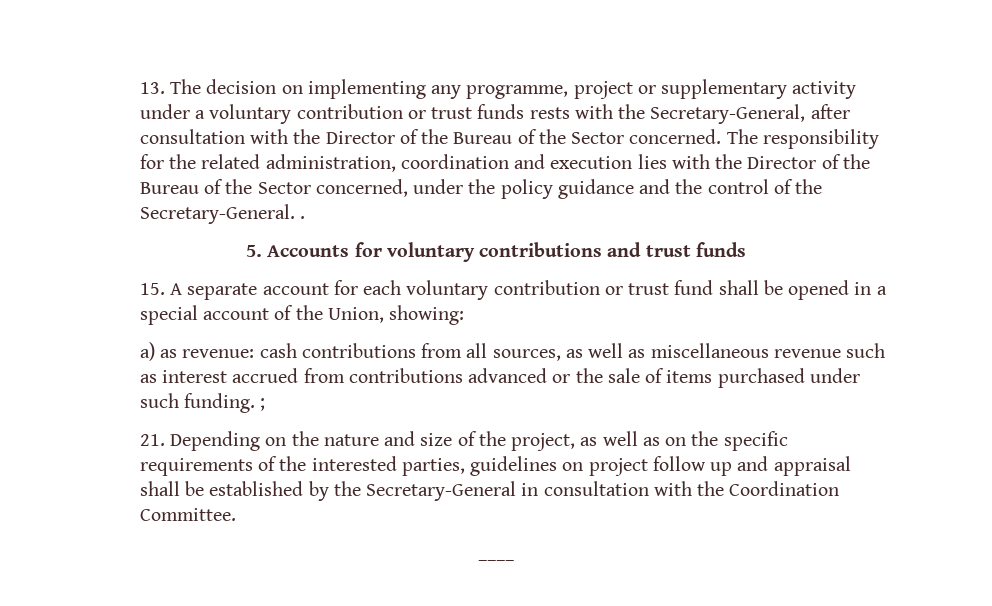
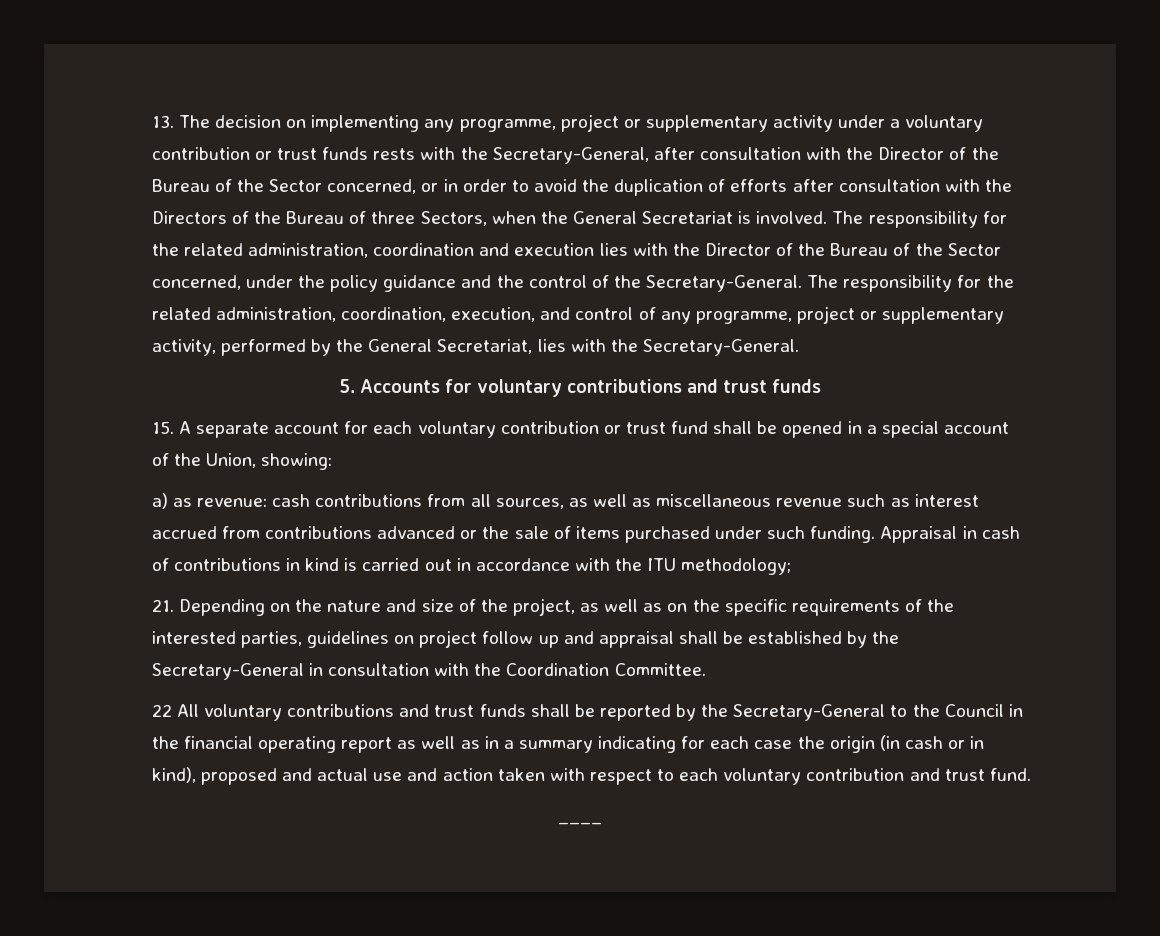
- 13. The decision on implementing any programme, project or supplementary activity under a voluntary contribution or trust funds rests with the Secretary-General, after consultation with the Director of the Bureau of the Sector concerned.
+ 13. The decision on implementing any programme, project or supplementary activity under a voluntary contribution or trust funds rests with the Secretary-General, after consultation with the Director of the Bureau of the Sector concerned, or in order to avoid the duplication of efforts after consultation with the Directors of the Bureau of three Sectors, when the General Secretariat is involved.
- The responsibility for the related administration, coordination and execution lies with the Director of the Bureau of the Sector concerned, under the policy guidance and the control of the Secretary-General. .
+ The responsibility for the related administration, coordination and execution lies with the Director of the Bureau of the Sector concerned, under the policy guidance and the control of the Secretary-General. The responsibility for the related administration, coordination, execution, and control of any programme, project or supplementary activity, performed by the General Secretariat, lies with the Secretary-General.
- a) as revenue: cash contributions from all sources, as well as miscellaneous revenue such as interest accrued from contributions advanced or the sale of items purchased under such funding. ;
+ a) as revenue: cash contributions from all sources, as well as miscellaneous revenue such as interest accrued from contributions advanced or the sale of items purchased under such funding. Appraisal in cash of contributions in kind is carried out in accordance with the ITU methodology;
+ 22 All voluntary contributions and trust funds shall be reported by the Secretary-General to the Council in the financial operating report as well as in a summary indicating for each case the origin (in cash or in kind), proposed and actual use and action taken with respect to each voluntary contribution and trust fund.

